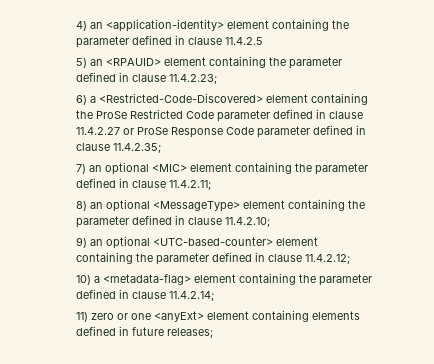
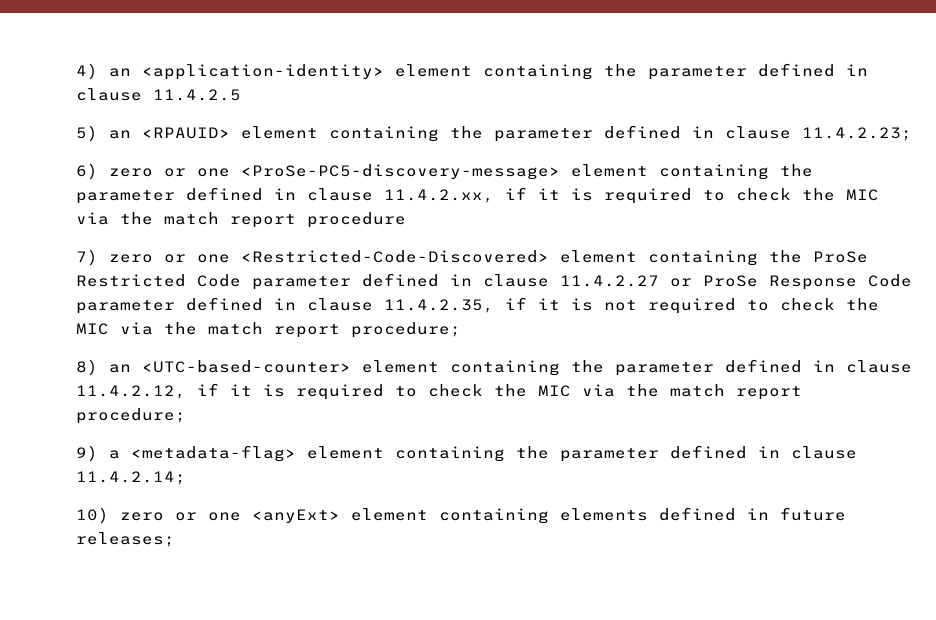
- 6) a <Restricted-Code-Discovered> element containing the ProSe Restricted Code parameter defined in clause 11.4.2.27 or ProSe Response Code parameter defined in clause 11.4.2.35;
- 7) an optional <MIC> element containing the parameter defined in clause 11.4.2.11;
- 8) an optional <MessageType> element containing the parameter defined in clause 11.4.2.10;
- 9) an optional <UTC-based-counter> element containing the parameter defined in clause 11.4.2.12;
- 10) a <metadata-flag> element containing the parameter defined in clause 11.4.2.14;
+ 6) zero or one <ProSe-PC5-discovery-message> element containing the parameter defined in clause 11.4.2.xx, if it is required to check the MIC via the match report procedure
+ 7) zero or one <Restricted-Code-Discovered> element containing the ProSe Restricted Code parameter defined in clause 11.4.2.27 or ProSe Response Code parameter defined in clause 11.4.2.35, if it is not required to check the MIC via the match report procedure;
+ 8) an <UTC-based-counter> element containing the parameter defined in clause 11.4.2.12, if it is required to check the MIC via the match report procedure;
+ 9) a <metadata-flag> element containing the parameter defined in clause 11.4.2.14;
- 11) zero or one <anyExt> element containing elements defined in future releases;
+ 10) zero or one <anyExt> element containing elements defined in future releases;

